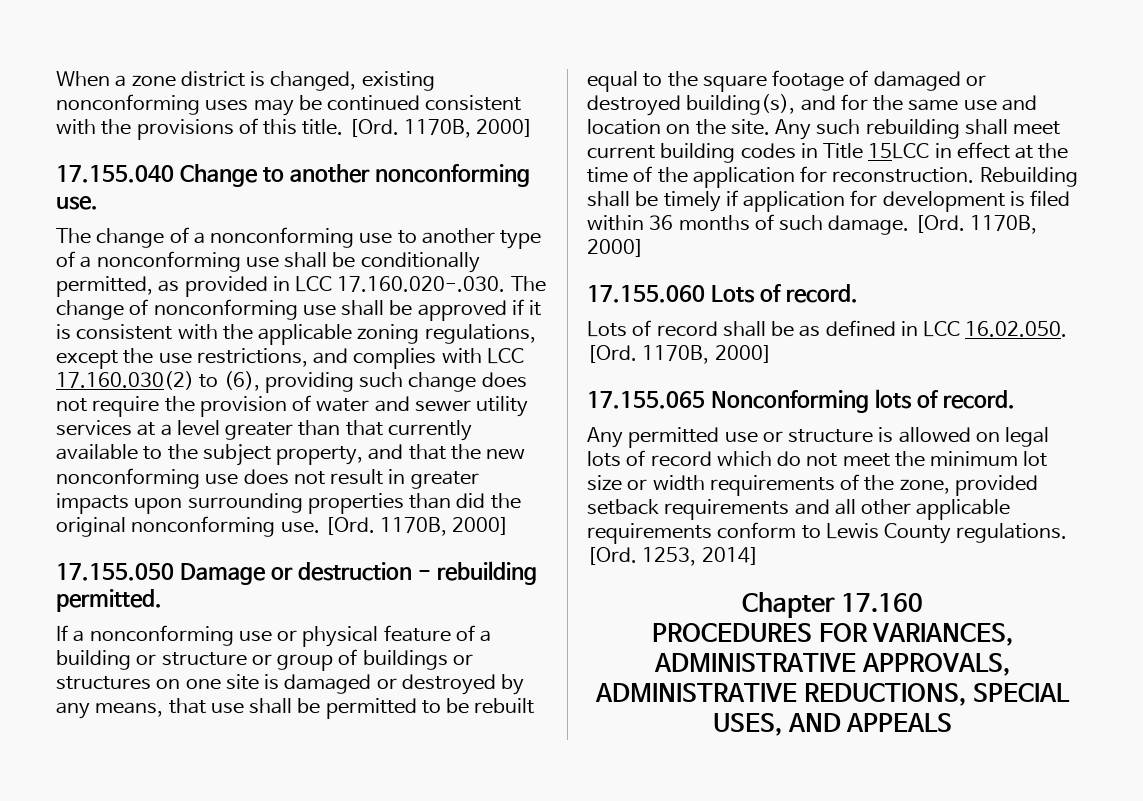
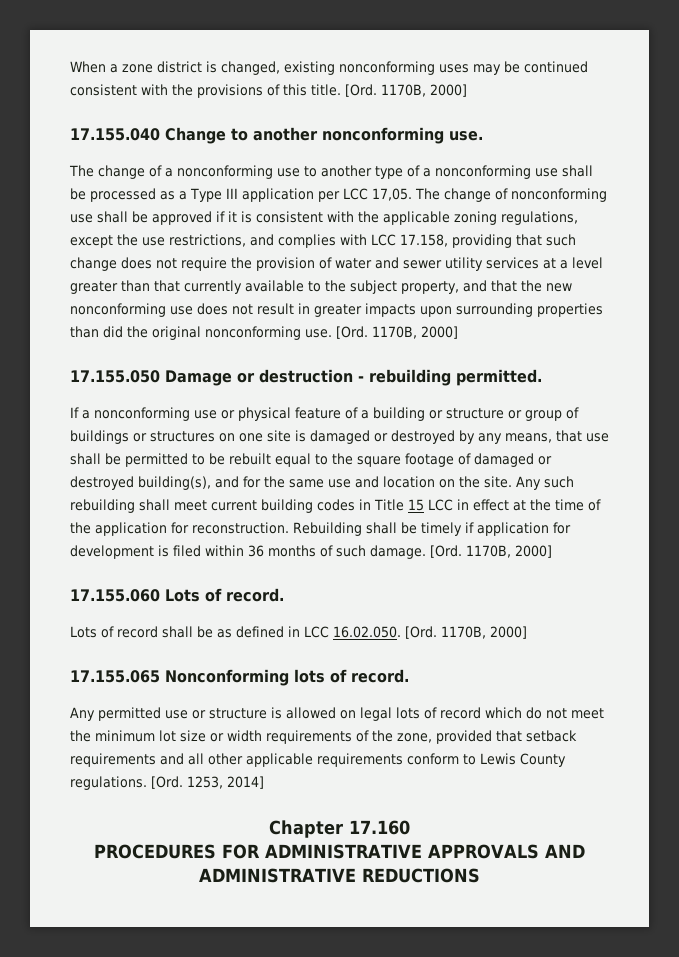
- The change of a nonconforming use to another type of a nonconforming use shall be conditionally permitted, as provided in LCC 17.160.020-.030. The change of nonconforming use shall be approved if it is consistent with the applicable zoning regulations, except the use restrictions, and complies with LCC 17.160.030(2) to (6), providing such change does not require the provision of water and sewer utility services at a level greater than that currently available to the subject property, and that the new nonconforming use does not result in greater impacts upon surrounding properties than did the original nonconforming use.
+ The change of a nonconforming use to another type of a nonconforming use shall be processed as a Type III application per LCC 17,05. The change of nonconforming use shall be approved if it is consistent with the applicable zoning regulations, except the use restrictions, and complies with LCC 17.158, providing that such change does not require the provision of water and sewer utility services at a level greater than that currently available to the subject property, and that the new nonconforming use does not result in greater impacts upon surrounding properties than did the original nonconforming use.
- Any such rebuilding shall meet current building codes in Title 15LCC in effect at the time of the application for reconstruction.
+ Any such rebuilding shall meet current building codes in Title 15 LCC in effect at the time of the application for reconstruction.
- Any permitted use or structure is allowed on legal lots of record which do not meet the minimum lot size or width requirements of the zone, provided setback requirements and all other applicable requirements conform to Lewis County regulations.
+ Any permitted use or structure is allowed on legal lots of record which do not meet the minimum lot size or width requirements of the zone, provided that setback requirements and all other applicable requirements conform to Lewis County regulations.
- PROCEDURES FOR VARIANCES, ADMINISTRATIVE APPROVALS, ADMINISTRATIVE REDUCTIONS, SPECIAL USES, AND APPEALS
+ PROCEDURES FOR ADMINISTRATIVE APPROVALS AND ADMINISTRATIVE REDUCTIONS

